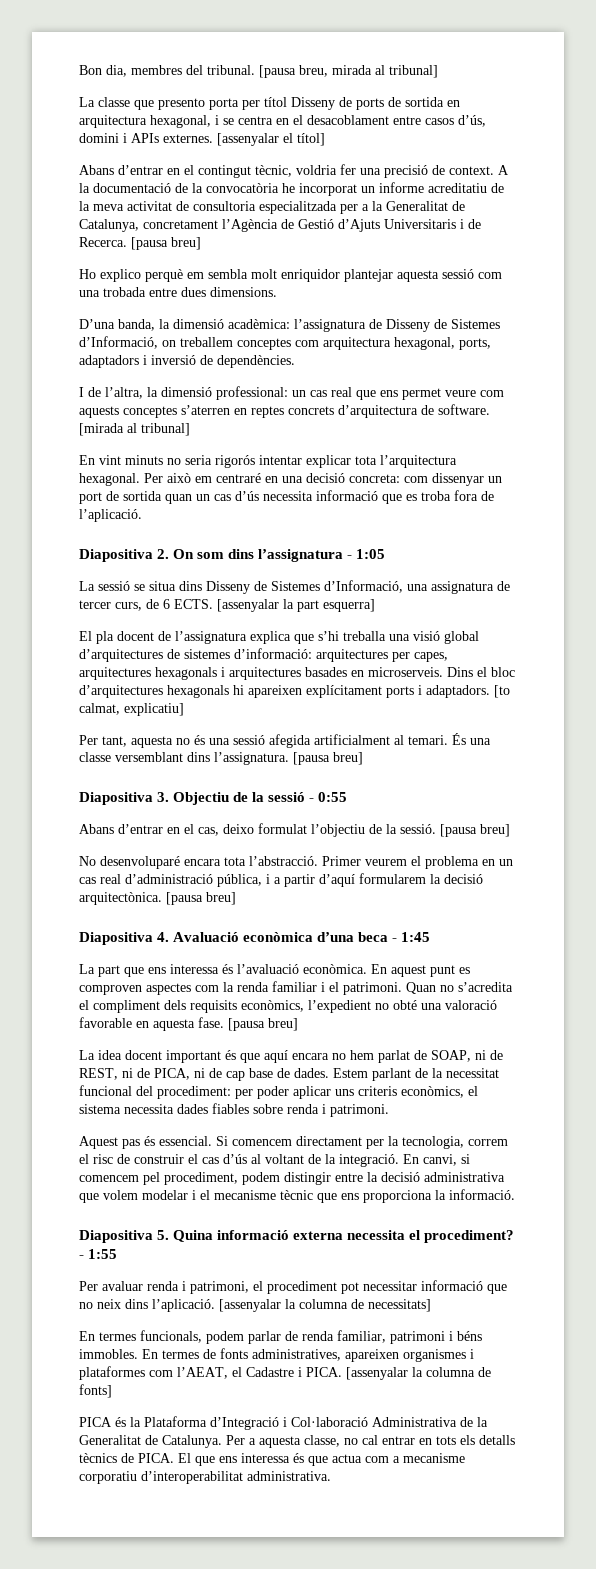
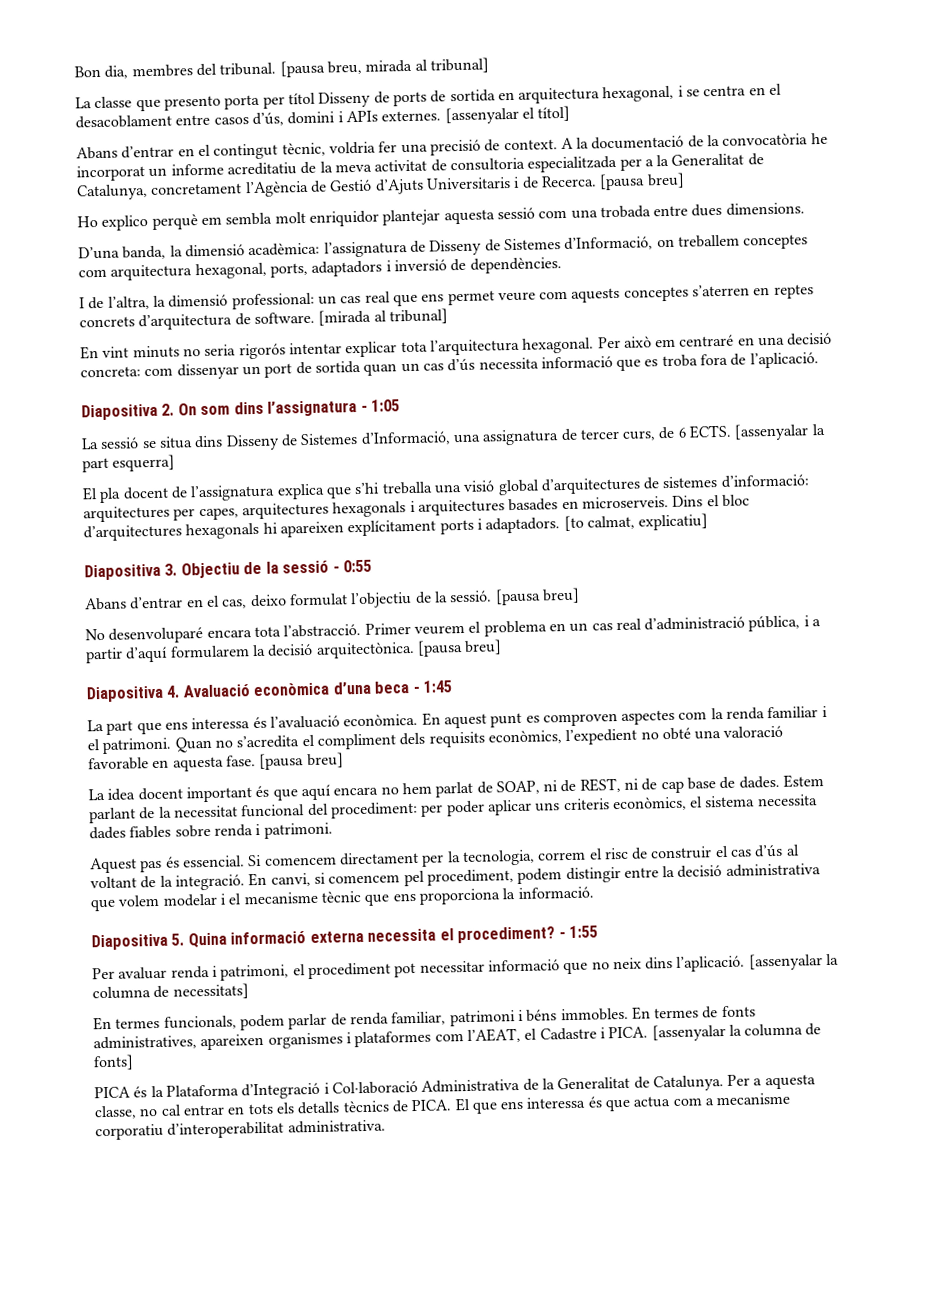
- Per tant, aquesta no és una sessió afegida artificialment al temari. És una classe versemblant dins l’assignatura. [pausa breu]
- La idea docent important és que aquí encara no hem parlat de SOAP, ni de REST, ni de PICA, ni de cap base de dades.
+ La idea docent important és que aquí encara no hem parlat de SOAP, ni de REST, ni de cap base de dades.

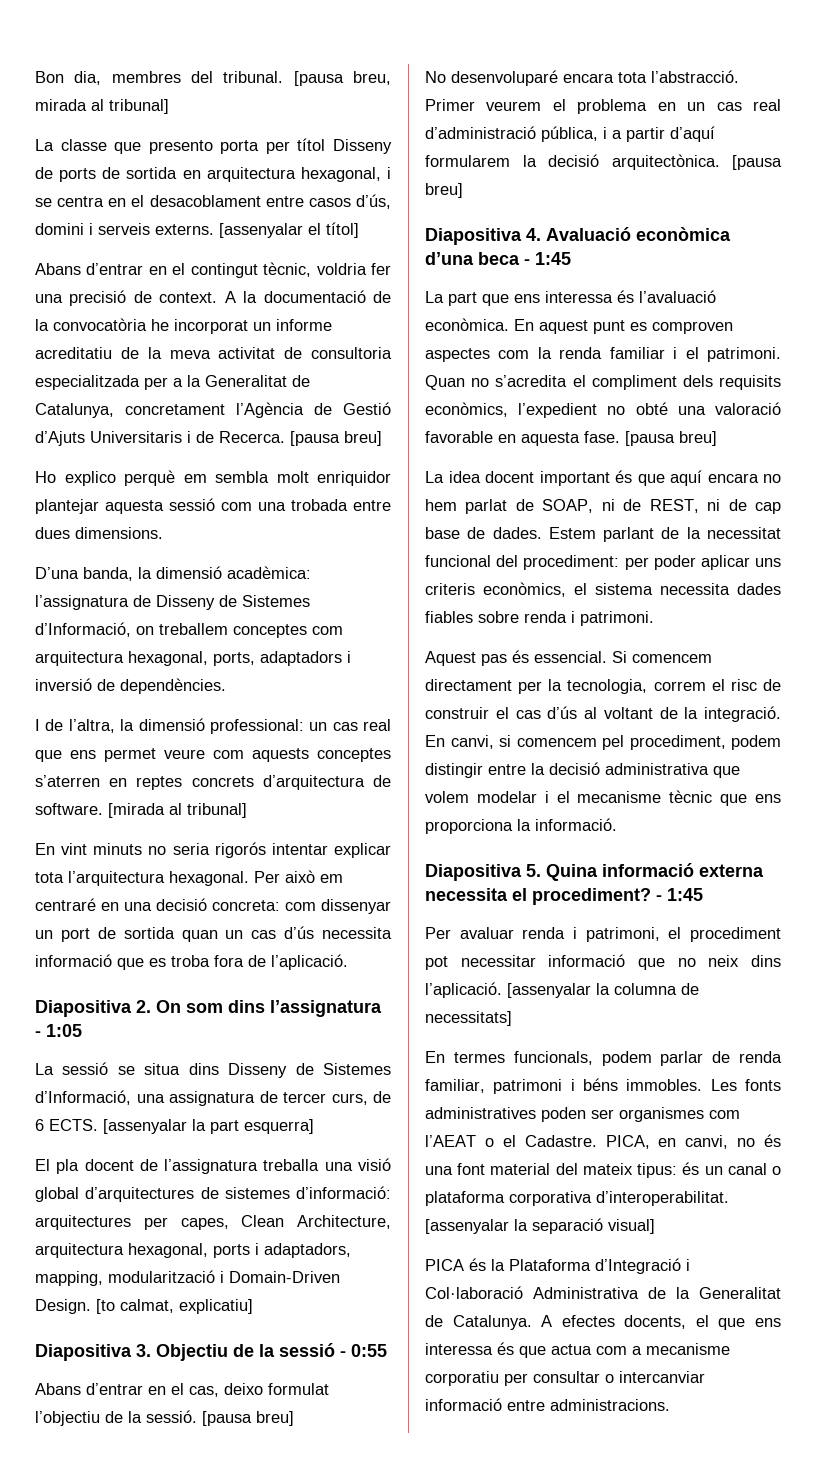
- La classe que presento porta per títol Disseny de ports de sortida en arquitectura hexagonal, i se centra en el desacoblament entre casos d’ús, domini i APIs externes.
+ La classe que presento porta per títol Disseny de ports de sortida en arquitectura hexagonal, i se centra en el desacoblament entre casos d’ús, domini i serveis externs.
- El pla docent de l’assignatura explica que s’hi treballa una visió global d’arquitectures de sistemes d’informació: arquitectures per capes, arquitectures hexagonals i arquitectures basades en microserveis. Dins el bloc d’arquitectures hexagonals hi apareixen explícitament ports i adaptadors.
+ El pla docent de l’assignatura treballa una visió global d’arquitectures de sistemes d’informació: arquitectures per capes, Clean Architecture, arquitectura hexagonal, ports i adaptadors, mapping, modularització i Domain-Driven Design.
- Diapositiva 5. Quina informació externa necessita el procediment? - 1:55
+ Diapositiva 5. Quina informació externa necessita el procediment? - 1:45
- En termes de fonts administratives, apareixen organismes i plataformes com l’AEAT, el Cadastre i PICA. [assenyalar la columna de fonts]
+ Les fonts administratives poden ser organismes com l’AEAT o el Cadastre. PICA, en canvi, no és una font material del mateix tipus: és un canal o plataforma corporativa d’interoperabilitat. [assenyalar la separació visual]
- Per a aquesta classe, no cal entrar en tots els detalls tècnics de PICA. El que ens interessa és que actua com a mecanisme corporatiu d’interoperabilitat administrativa.
+ A efectes docents, el que ens interessa és que actua com a mecanisme corporatiu per consultar o intercanviar informació entre administracions.

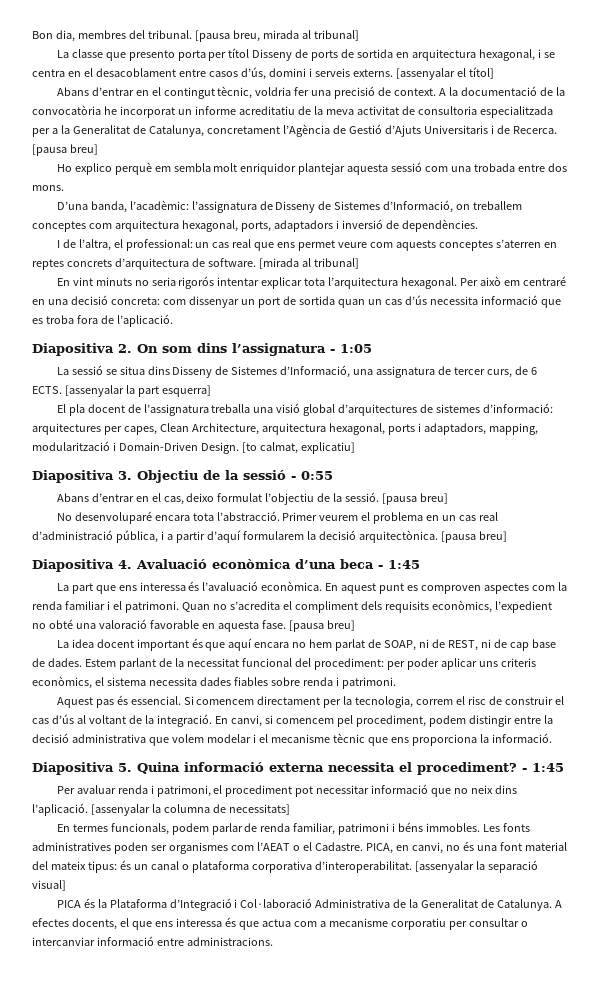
- Ho explico perquè em sembla molt enriquidor plantejar aquesta sessió com una trobada entre dues dimensions.
+ Ho explico perquè em sembla molt enriquidor plantejar aquesta sessió com una trobada entre dos mons.
- D’una banda, la dimensió acadèmica: l’assignatura de Disseny de Sistemes d’Informació, on treballem conceptes com arquitectura hexagonal, ports, adaptadors i inversió de dependències.
+ D’una banda, l’acadèmic: l’assignatura de Disseny de Sistemes d’Informació, on treballem conceptes com arquitectura hexagonal, ports, adaptadors i inversió de dependències.
- I de l’altra, la dimensió professional: un cas real que ens permet veure com aquests conceptes s’aterren en reptes concrets d’arquitectura de software.
+ I de l’altra, el professional: un cas real que ens permet veure com aquests conceptes s’aterren en reptes concrets d’arquitectura de software.

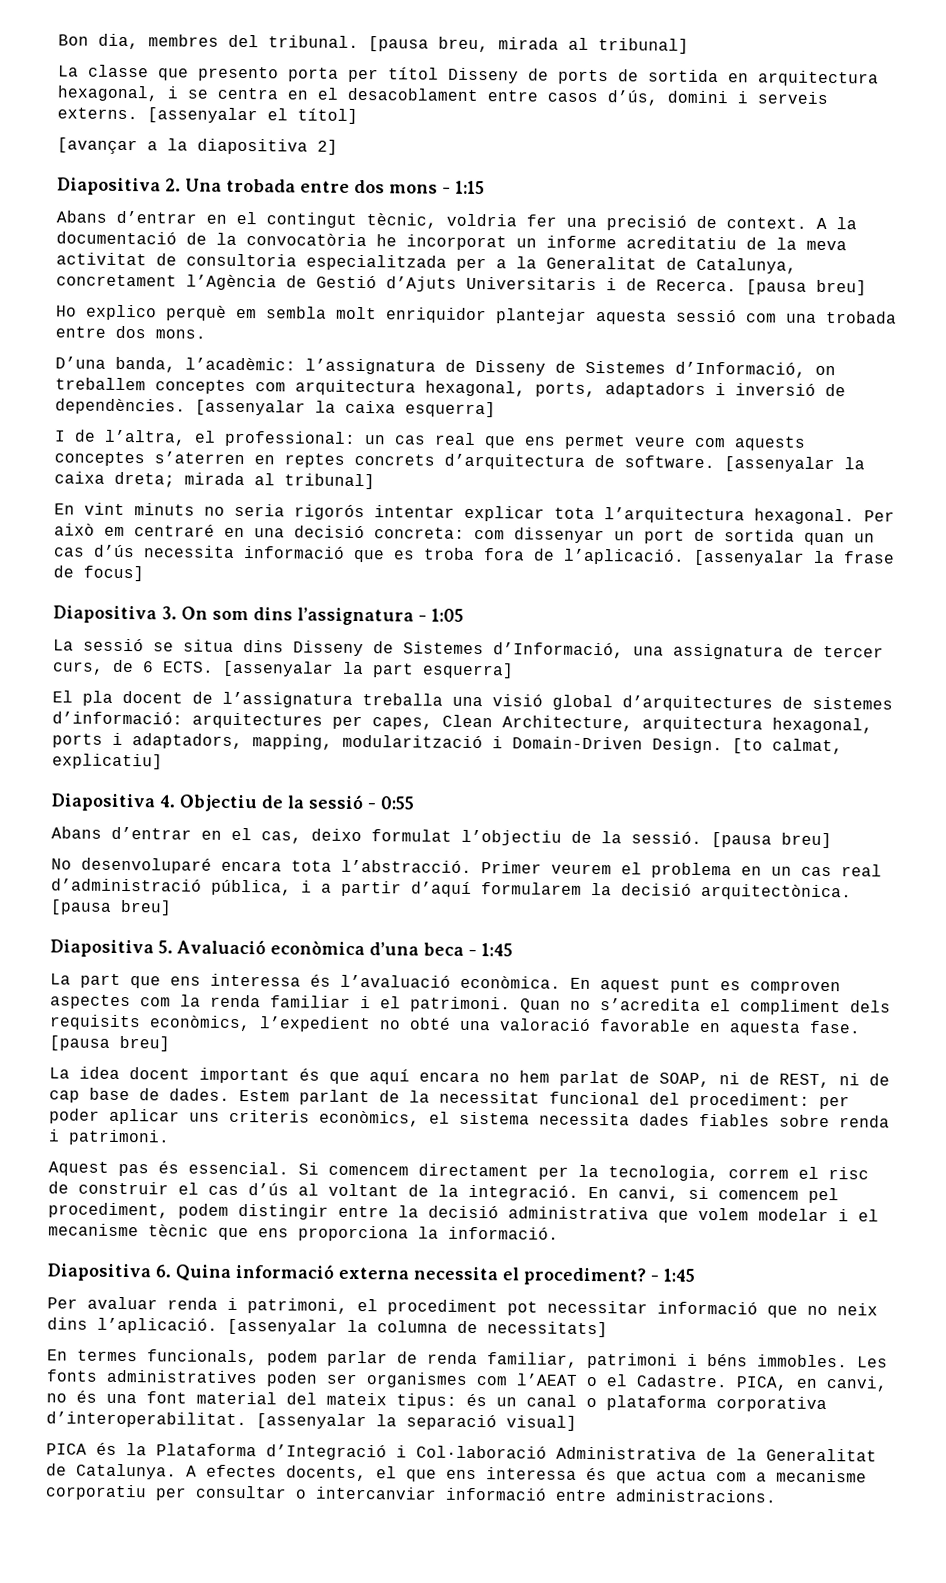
+ [avançar a la diapositiva 2]
+ Diapositiva 2. Una trobada entre dos mons - 1:15
+ [assenyalar la caixa esquerra]
- [mirada al tribunal]
+ [assenyalar la caixa dreta; mirada al tribunal]
- Per això em centraré en una decisió concreta: com dissenyar un port de sortida quan un cas d’ús necessita informació que es troba fora de l’aplicació.
- Diapositiva 2. On som dins l’assignatura - 1:05
+ Per això em centraré en una decisió concreta: com dissenyar un port de sortida quan un cas d’ús necessita informació que es troba fora de l’aplicació. [assenyalar la frase de focus]
+ Diapositiva 3. On som dins l’assignatura - 1:05
- Diapositiva 3. Objectiu de la sessió - 0:55
+ Diapositiva 4. Objectiu de la sessió - 0:55
- Diapositiva 4. Avaluació econòmica d’una beca - 1:45
+ Diapositiva 5. Avaluació econòmica d’una beca - 1:45
- Diapositiva 5. Quina informació externa necessita el procediment?
+ Diapositiva 6. Quina informació externa necessita el procediment?

